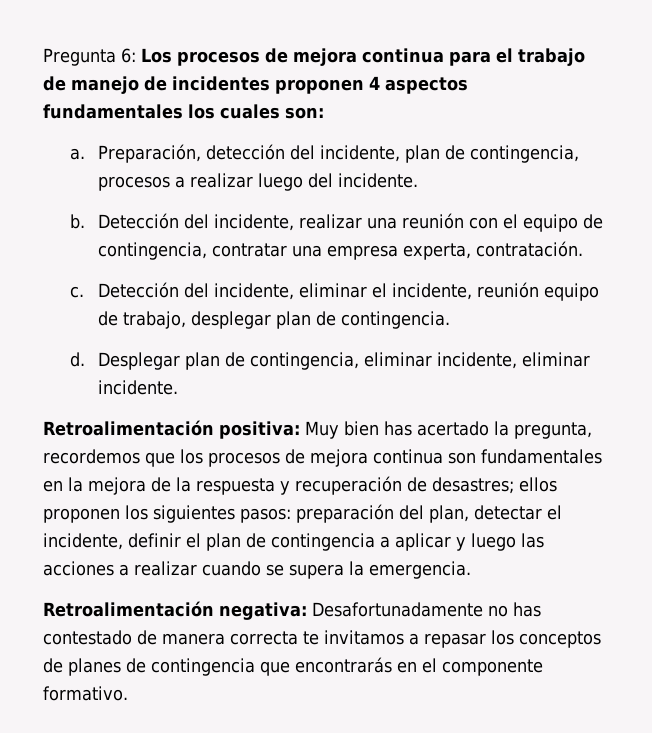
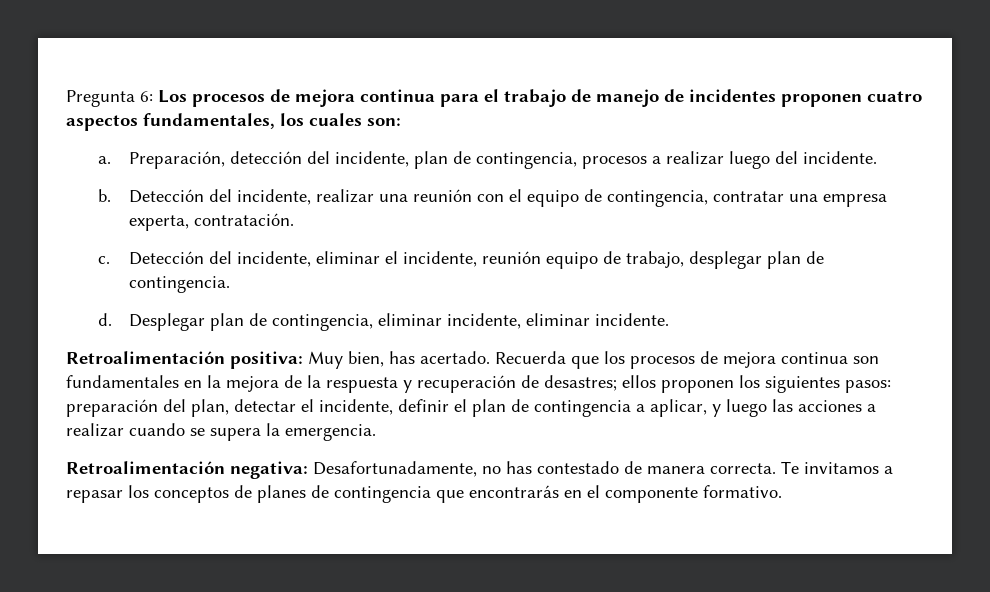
- Pregunta 6: Los procesos de mejora continua para el trabajo de manejo de incidentes proponen 4 aspectos fundamentales los cuales son:
+ Pregunta 6: Los procesos de mejora continua para el trabajo de manejo de incidentes proponen cuatro aspectos fundamentales, los cuales son:
- Retroalimentación positiva: Muy bien has acertado la pregunta, recordemos que los procesos de mejora continua son fundamentales en la mejora de la respuesta y recuperación de desastres; ellos proponen los siguientes pasos: preparación del plan, detectar el incidente, definir el plan de contingencia a aplicar y luego las acciones a realizar cuando se supera la emergencia.
+ Retroalimentación positiva: Muy bien, has acertado. Recuerda que los procesos de mejora continua son fundamentales en la mejora de la respuesta y recuperación de desastres; ellos proponen los siguientes pasos: preparación del plan, detectar el incidente, definir el plan de contingencia a aplicar, y luego las acciones a realizar cuando se supera la emergencia.
- Retroalimentación negativa: Desafortunadamente no has contestado de manera correcta te invitamos a repasar los conceptos de planes de contingencia que encontrarás en el componente formativo.
+ Retroalimentación negativa: Desafortunadamente, no has contestado de manera correcta. Te invitamos a repasar los conceptos de planes de contingencia que encontrarás en el componente formativo.

